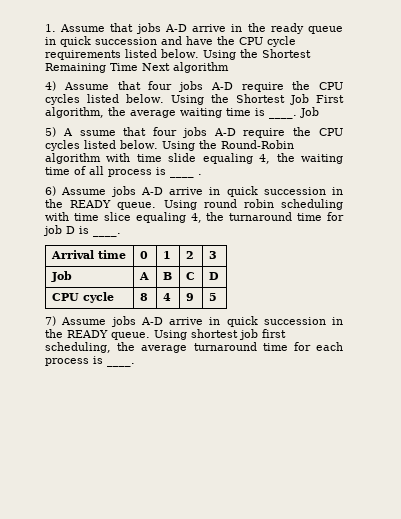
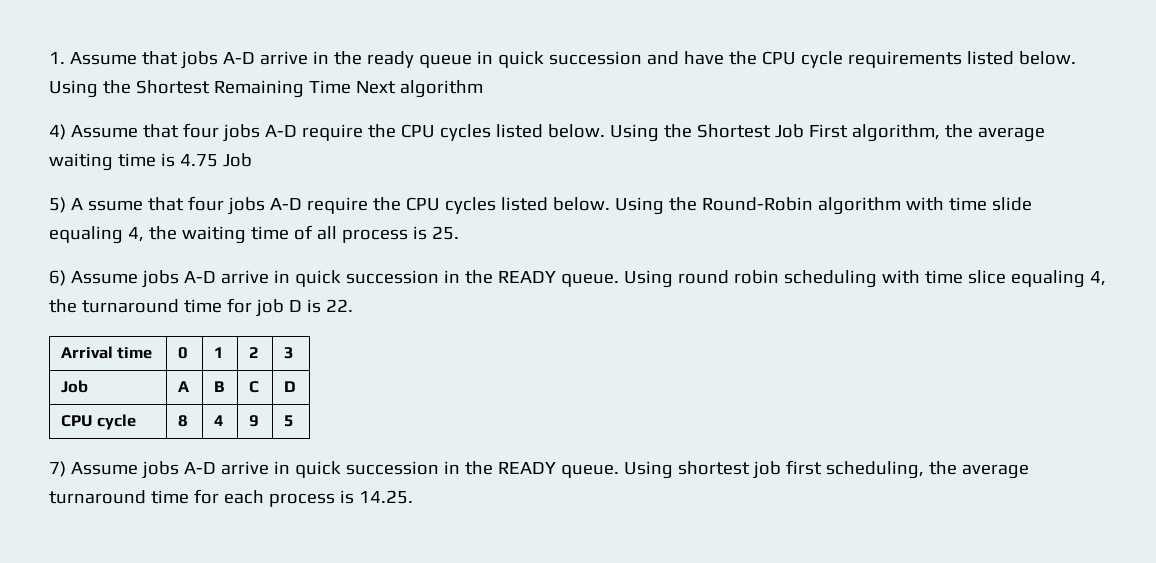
- Using the Shortest Job First algorithm, the average waiting time is ____. Job
+ Using the Shortest Job First algorithm, the average waiting time is 4.75 Job
- Using the Round-Robin algorithm with time slide equaling 4, the waiting time of all process is ____ .
+ Using the Round-Robin algorithm with time slide equaling 4, the waiting time of all process is 25.
- Using round robin scheduling with time slice equaling 4, the turnaround time for job D is ____.
+ Using round robin scheduling with time slice equaling 4, the turnaround time for job D is 22.
- Using shortest job first scheduling, the average turnaround time for each process is ____.
+ Using shortest job first scheduling, the average turnaround time for each process is 14.25.

